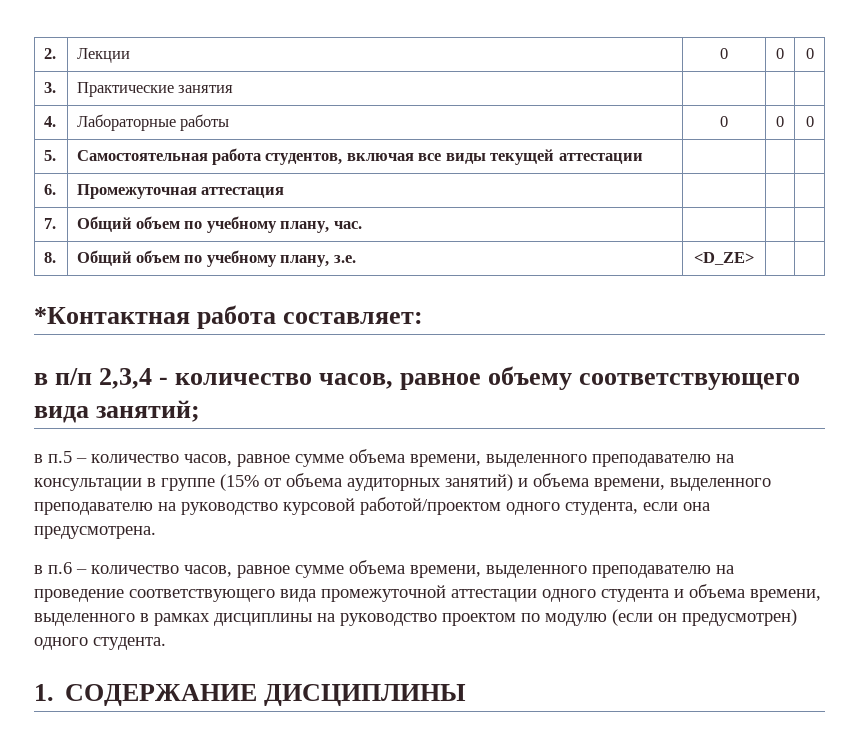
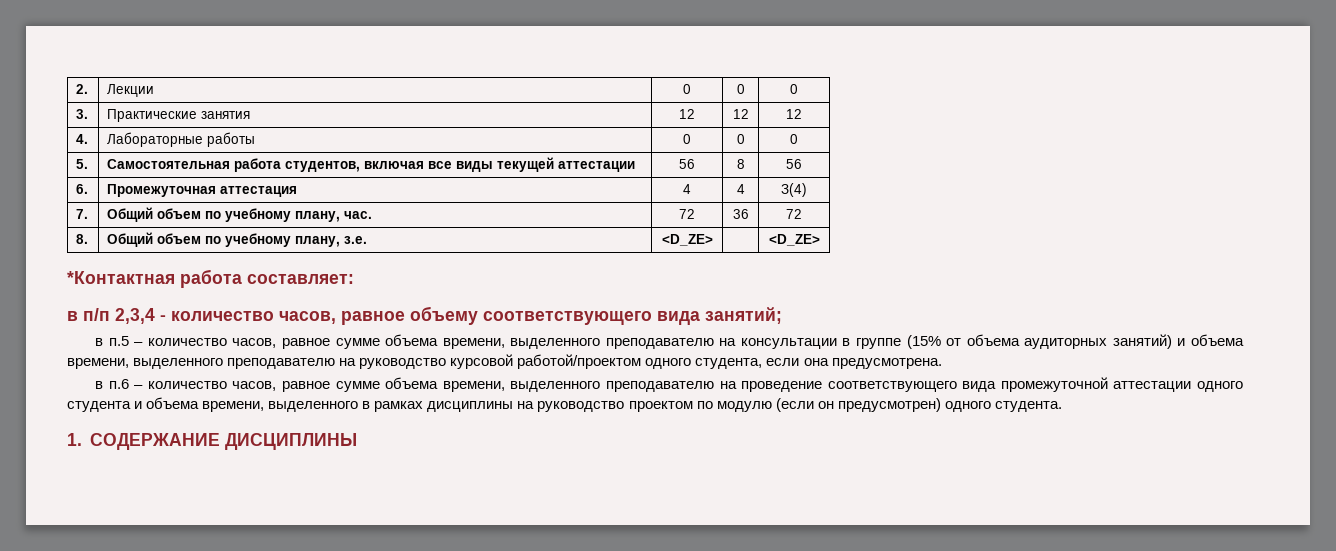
- 3. | Практические занятия | | |
+ 3. | Практические занятия | 12 | 12 | 12
- 5. | Самостоятельная работа студентов, включая все виды текущей аттестации | | |
+ 5. | Самостоятельная работа студентов, включая все виды текущей аттестации | 56 | 8 | 56
- 6. | Промежуточная аттестация | | |
+ 6. | Промежуточная аттестация | 4 | 4 | З(4)
- 7. | Общий объем по учебному плану, час. | | |
+ 7. | Общий объем по учебному плану, час. | 72 | 36 | 72
- 8. | Общий объем по учебному плану, з.е. | <D_ZE> | |
+ 8. | Общий объем по учебному плану, з.е. | <D_ZE> | | <D_ZE>

